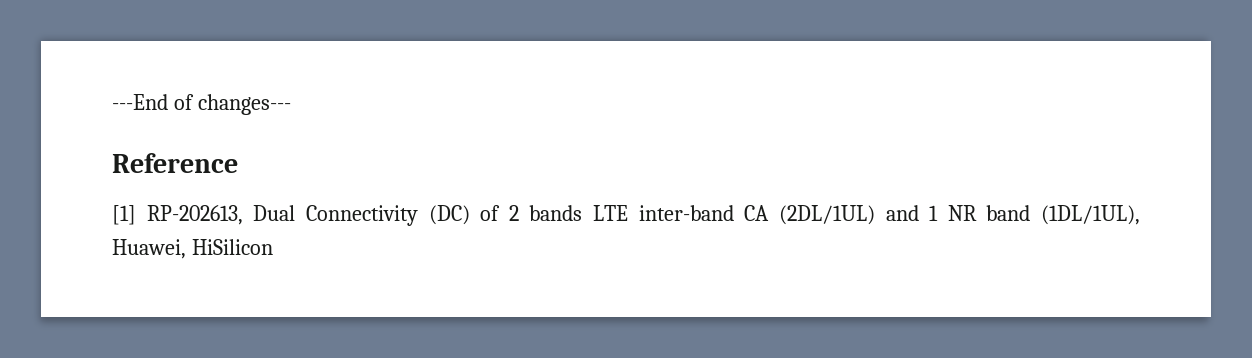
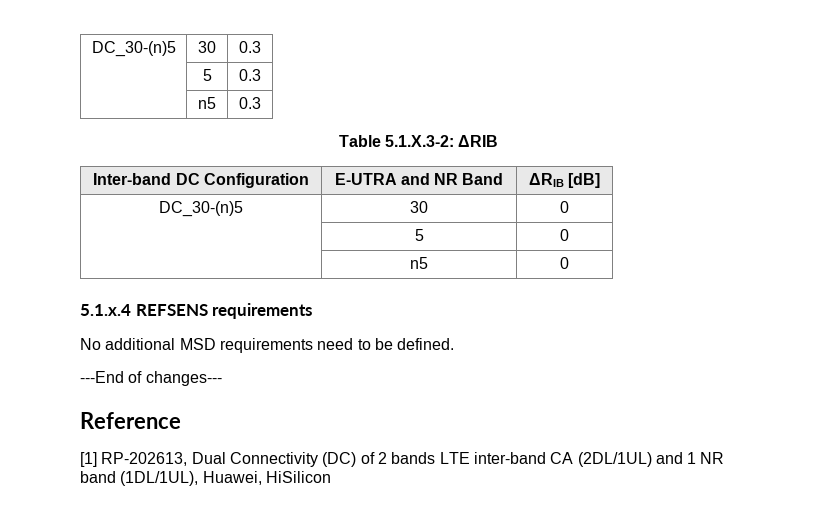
+ DC_30-(n)5 | 30 | 0.3
+ | 5 | 0.3
+ | n5 | 0.3
+ Table 5.1.X.3-2: ΔRIB
+ Inter-band DC Configuration | E-UTRA and NR Band | ΔRIB [dB]
+ DC_30-(n)5 | 30 | 0
+ | 5 | 0
+ | n5 | 0
+ 5.1.x.4 REFSENS requirements
+ No additional MSD requirements need to be defined.

